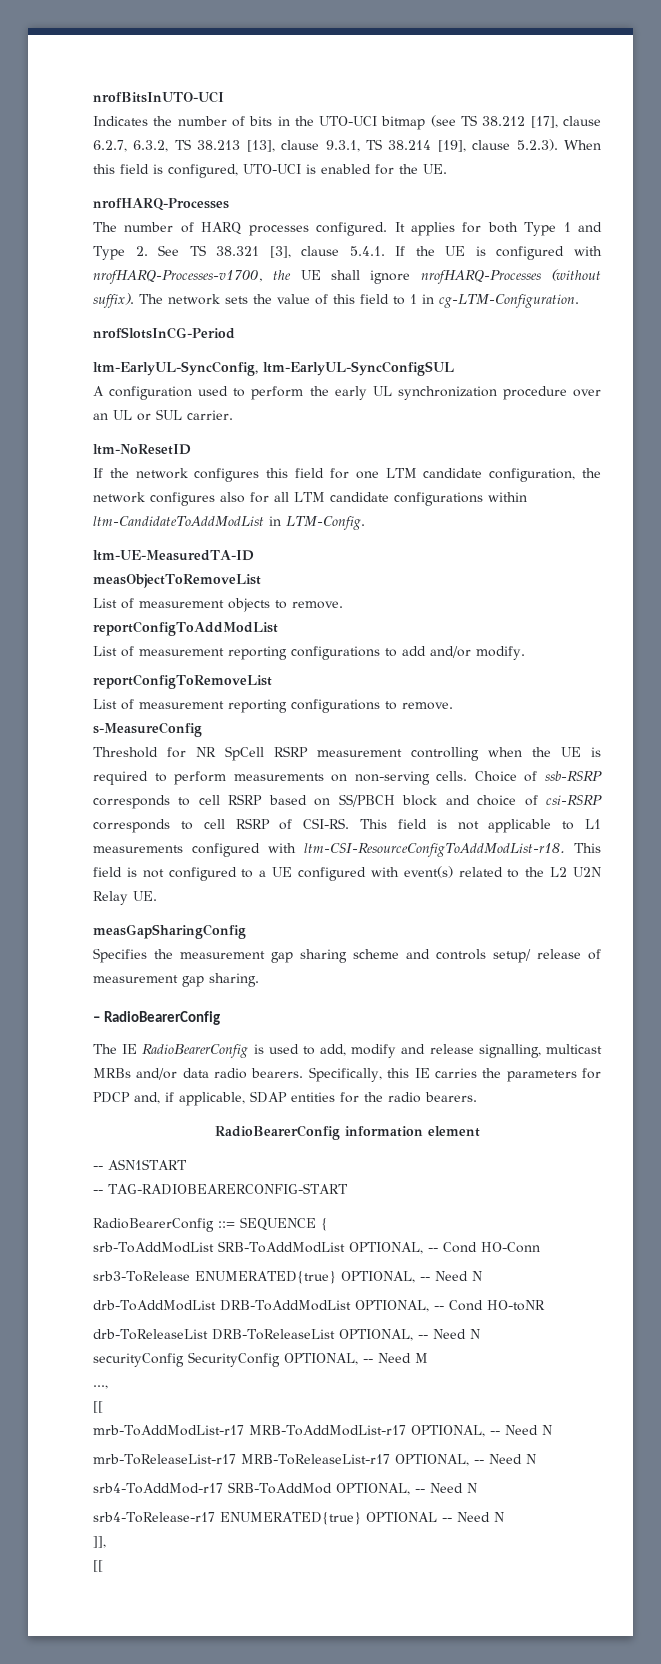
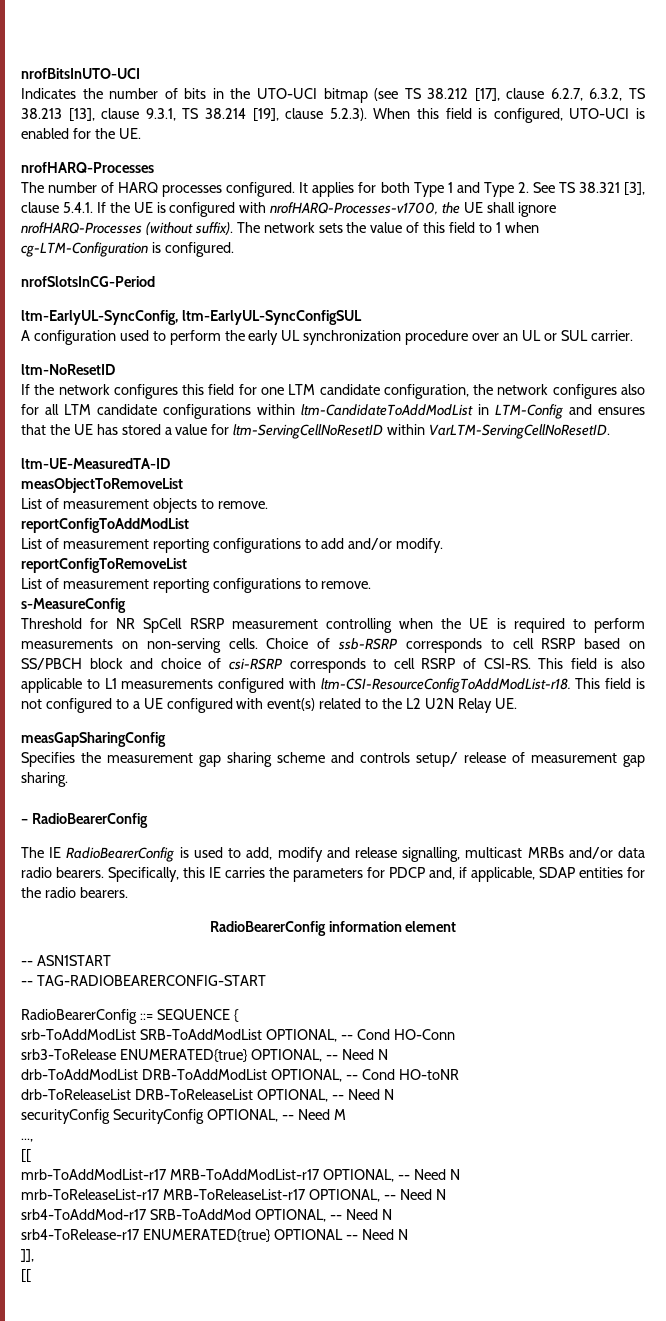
- The network sets the value of this field to 1 in cg-LTM-Configuration.
+ The network sets the value of this field to 1 when cg-LTM-Configuration is configured.
- If the network configures this field for one LTM candidate configuration, the network configures also for all LTM candidate configurations within ltm-CandidateToAddModList in LTM-Config.
+ If the network configures this field for one LTM candidate configuration, the network configures also for all LTM candidate configurations within ltm-CandidateToAddModList in LTM-Config and ensures that the UE has stored a value for ltm-ServingCellNoResetID within VarLTM-ServingCellNoResetID.
- This field is not applicable to L1 measurements configured with ltm-CSI-ResourceConfigToAddModList-r18.
+ This field is also applicable to L1 measurements configured with ltm-CSI-ResourceConfigToAddModList-r18.

